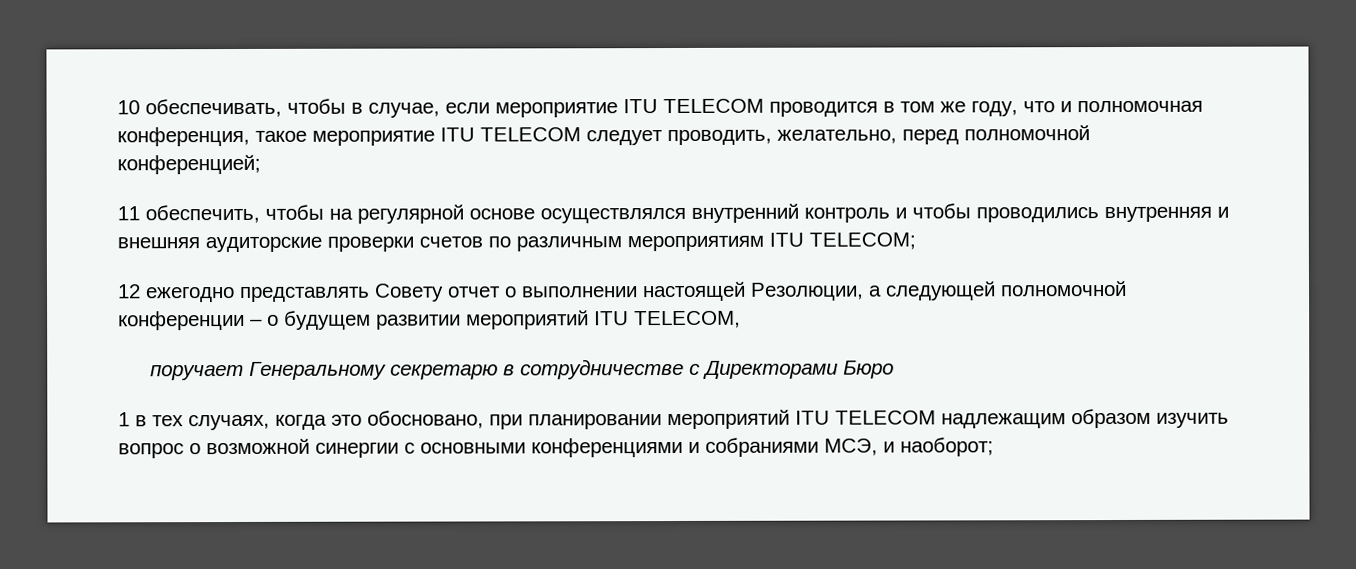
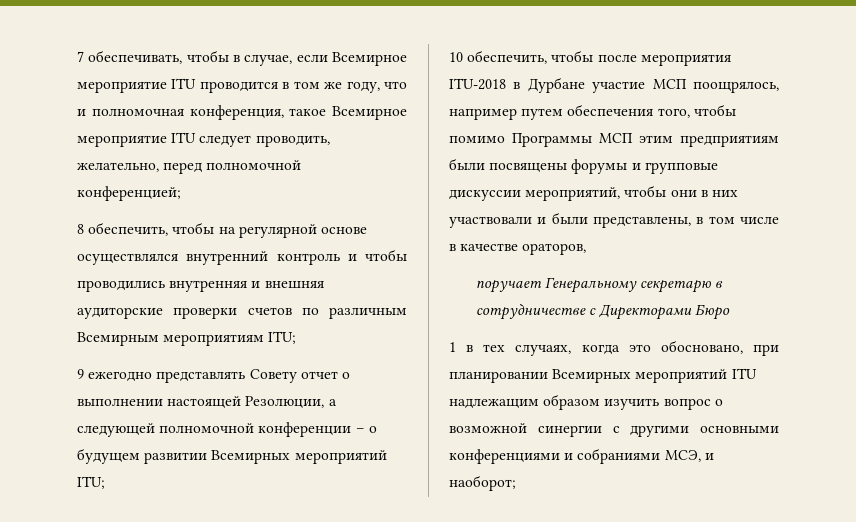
- 10 обеспечивать, чтобы в случае, если мероприятие ITU TELECOM проводится в том же году, что и полномочная конференция, такое мероприятие ITU TELECOM следует проводить, желательно, перед полномочной конференцией;
+ 7 обеспечивать, чтобы в случае, если Всемирное мероприятие ITU проводится в том же году, что и полномочная конференция, такое Всемирное мероприятие ITU следует проводить, желательно, перед полномочной конференцией;
- 11 обеспечить, чтобы на регулярной основе осуществлялся внутренний контроль и чтобы проводились внутренняя и внешняя аудиторские проверки счетов по различным мероприятиям ITU TELECOM;
- 12 ежегодно представлять Совету отчет о выполнении настоящей Резолюции, а следующей полномочной конференции – о будущем развитии мероприятий ITU TELECOM,
+ 8 обеспечить, чтобы на регулярной основе осуществлялся внутренний контроль и чтобы проводились внутренняя и внешняя аудиторские проверки счетов по различным Всемирным мероприятиям ITU;
+ 9 ежегодно представлять Совету отчет о выполнении настоящей Резолюции, а следующей полномочной конференции – о будущем развитии Всемирных мероприятий ITU;
+ 10 обеспечить, чтобы после мероприятия ITU-2018 в Дурбане участие МСП поощрялось, например путем обеспечения того, чтобы помимо Программы МСП этим предприятиям были посвящены форумы и групповые дискуссии мероприятий, чтобы они в них участвовали и были представлены, в том числе в качестве ораторов,
- 1 в тех случаях, когда это обосновано, при планировании мероприятий ITU TELECOM надлежащим образом изучить вопрос о возможной синергии с основными конференциями и собраниями МСЭ, и наоборот;
+ 1 в тех случаях, когда это обосновано, при планировании Всемирных мероприятий ITU надлежащим образом изучить вопрос о возможной синергии с другими основными конференциями и собраниями МСЭ, и наоборот;

